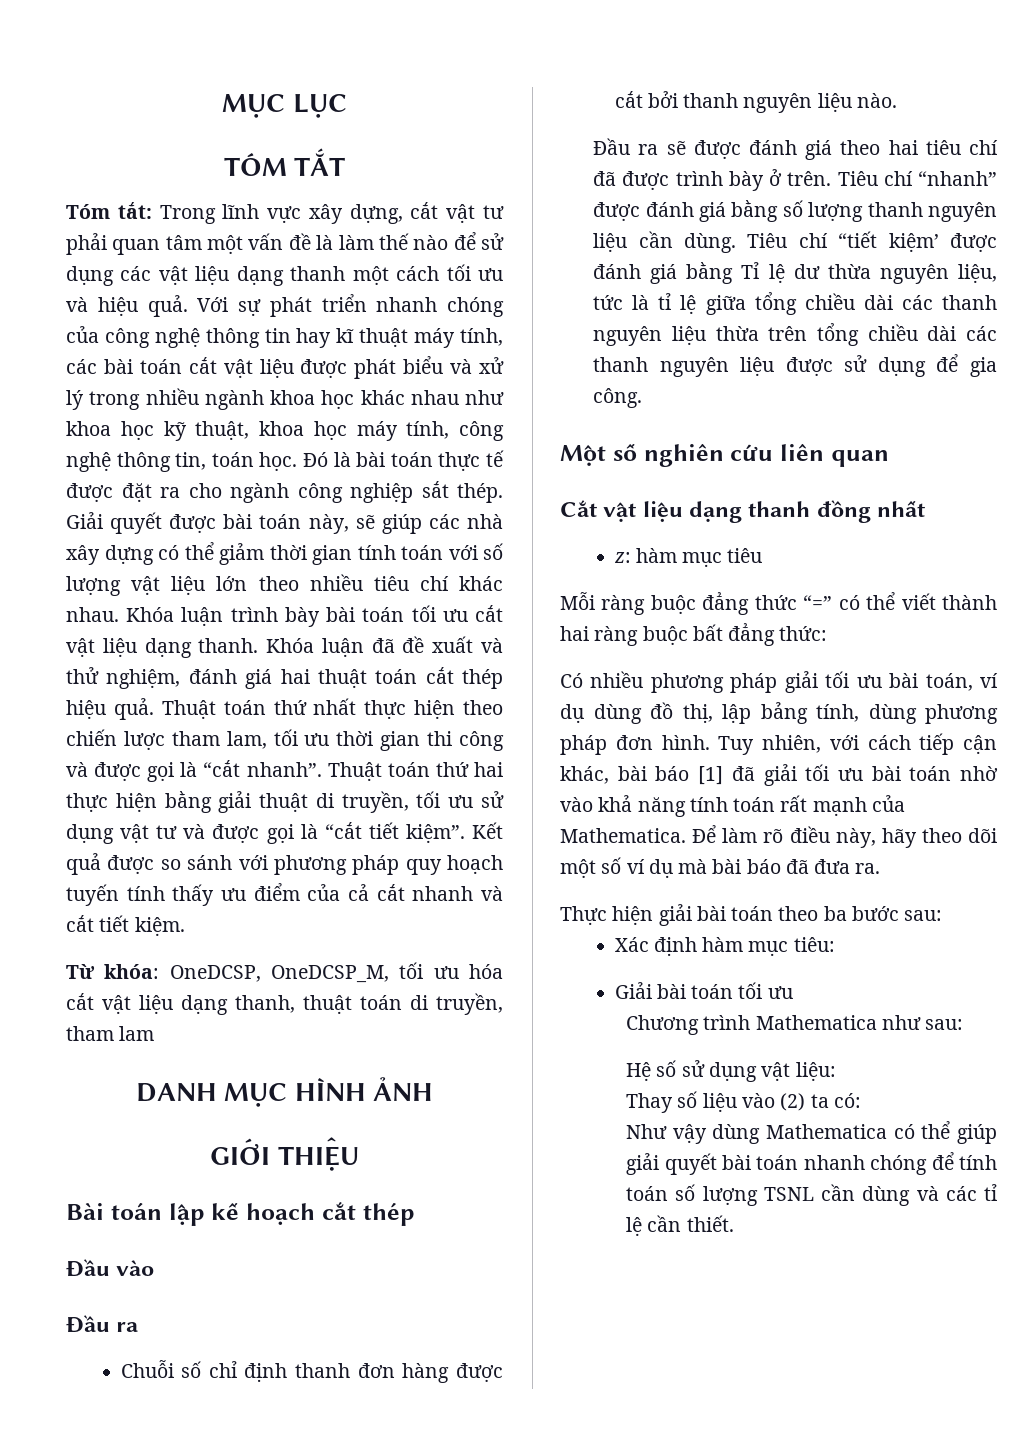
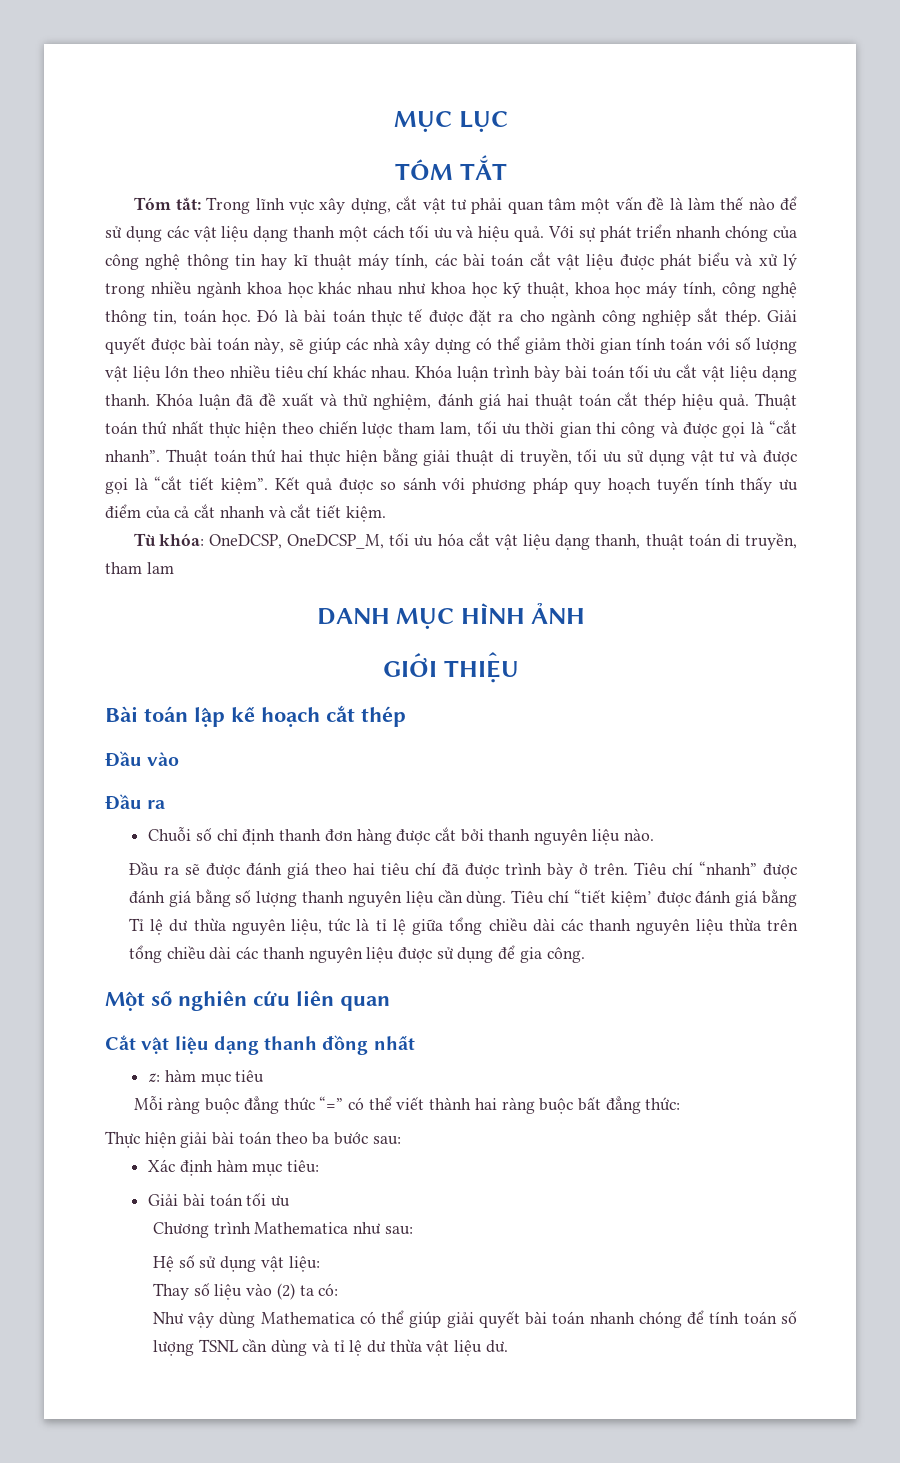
- Có nhiều phương pháp giải tối ưu bài toán, ví dụ dùng đồ thị, lập bảng tính, dùng phương pháp đơn hình. Tuy nhiên, với cách tiếp cận khác, bài báo [1] đã giải tối ưu bài toán nhờ vào khả năng tính toán rất mạnh của Mathematica. Để làm rõ điều này, hãy theo dõi một số ví dụ mà bài báo đã đưa ra.
- Như vậy dùng Mathematica có thể giúp giải quyết bài toán nhanh chóng để tính toán số lượng TSNL cần dùng và các tỉ lệ cần thiết.
+ Như vậy dùng Mathematica có thể giúp giải quyết bài toán nhanh chóng để tính toán số lượng TSNL cần dùng và tỉ lệ dư thừa vật liệu dư.

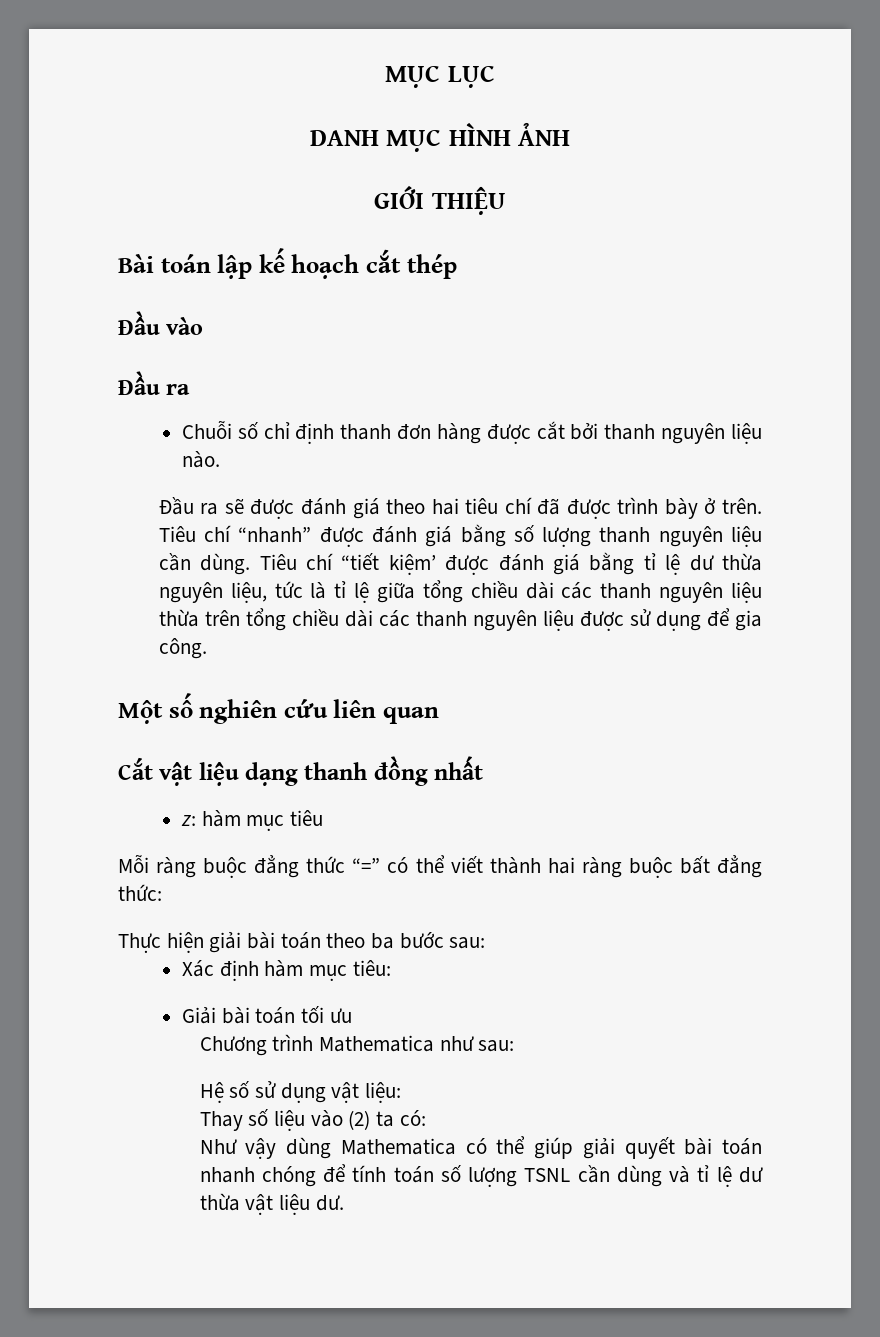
- TÓM TẮT
- Tóm tắt: Trong lĩnh vực xây dựng, cắt vật tư phải quan tâm một vấn đề là làm thế nào để sử dụng các vật liệu dạng thanh một cách tối ưu và hiệu quả. Với sự phát triển nhanh chóng của công nghệ thông tin hay kĩ thuật máy tính, các bài toán cắt vật liệu được phát biểu và xử lý trong nhiều ngành khoa học khác nhau như khoa học kỹ thuật, khoa học máy tính, công nghệ thông tin, toán học. Đó là bài toán thực tế được đặt ra cho ngành công nghiệp sắt thép. Giải quyết được bài toán này, sẽ giúp các nhà xây dựng có thể giảm thời gian tính toán với số lượng vật liệu lớn theo nhiều tiêu chí khác nhau. Khóa luận trình bày bài toán tối ưu cắt vật liệu dạng thanh. Khóa luận đã đề xuất và thử nghiệm, đánh giá hai thuật toán cắt thép hiệu quả. Thuật toán thứ nhất thực hiện theo chiến lược tham lam, tối ưu thời gian thi công và được gọi là “cắt nhanh”. Thuật toán thứ hai thực hiện bằng giải thuật di truyền, tối ưu sử dụng vật tư và được gọi là “cắt tiết kiệm”. Kết quả được so sánh với phương pháp quy hoạch tuyến tính thấy ưu điểm của cả cắt nhanh và cắt tiết kiệm.
- Từ khóa: OneDCSP, OneDCSP_M, tối ưu hóa cắt vật liệu dạng thanh, thuật toán di truyền, tham lam
- Tiêu chí “tiết kiệm’ được đánh giá bằng Tỉ lệ dư thừa nguyên liệu, tức là tỉ lệ giữa tổng chiều dài các thanh nguyên liệu thừa trên tổng chiều dài các thanh nguyên liệu được sử dụng để gia công.
+ Tiêu chí “tiết kiệm’ được đánh giá bằng tỉ lệ dư thừa nguyên liệu, tức là tỉ lệ giữa tổng chiều dài các thanh nguyên liệu thừa trên tổng chiều dài các thanh nguyên liệu được sử dụng để gia công.

